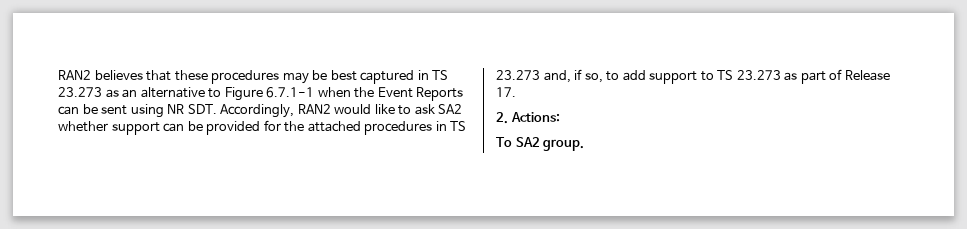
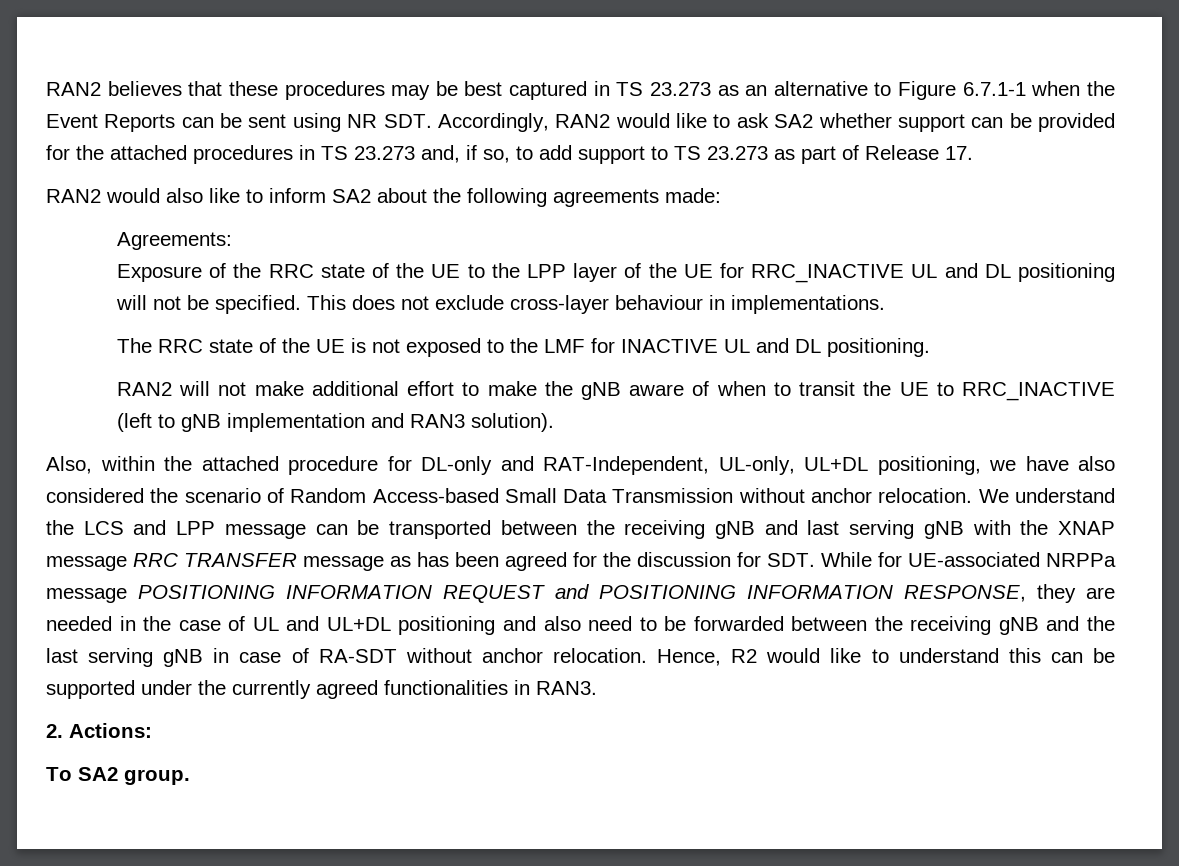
+ RAN2 would also like to inform SA2 about the following agreements made:
+ Agreements:
+ Exposure of the RRC state of the UE to the LPP layer of the UE for RRC_INACTIVE UL and DL positioning will not be specified. This does not exclude cross-layer behaviour in implementations.
+ The RRC state of the UE is not exposed to the LMF for INACTIVE UL and DL positioning.
+ RAN2 will not make additional effort to make the gNB aware of when to transit the UE to RRC_INACTIVE (left to gNB implementation and RAN3 solution).
+ Also, within the attached procedure for DL-only and RAT-Independent, UL-only, UL+DL positioning, we have also considered the scenario of Random Access-based Small Data Transmission without anchor relocation. We understand the LCS and LPP message can be transported between the receiving gNB and last serving gNB with the XNAP message RRC TRANSFER message as has been agreed for the discussion for SDT. While for UE-associated NRPPa message POSITIONING INFORMATION REQUEST and POSITIONING INFORMATION RESPONSE, they are needed in the case of UL and UL+DL positioning and also need to be forwarded between the receiving gNB and the last serving gNB in case of RA-SDT without anchor relocation. Hence, R2 would like to understand this can be supported under the currently agreed functionalities in RAN3.

